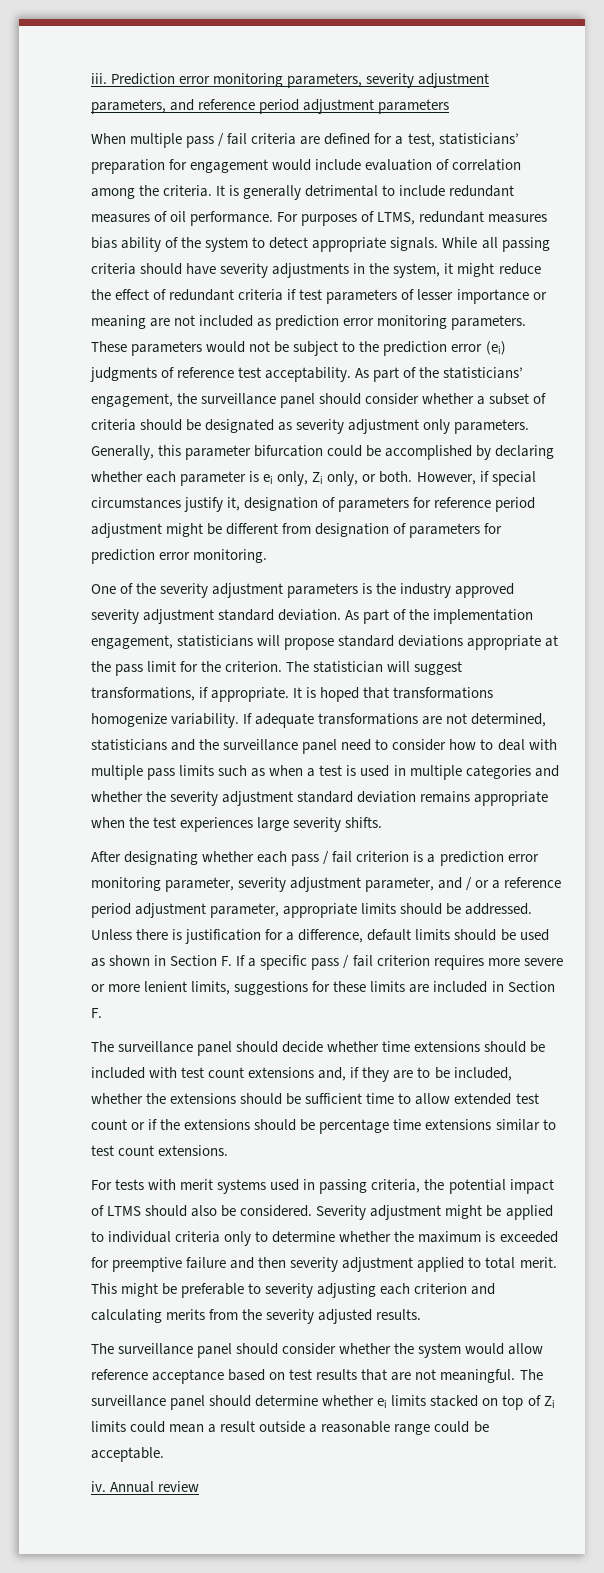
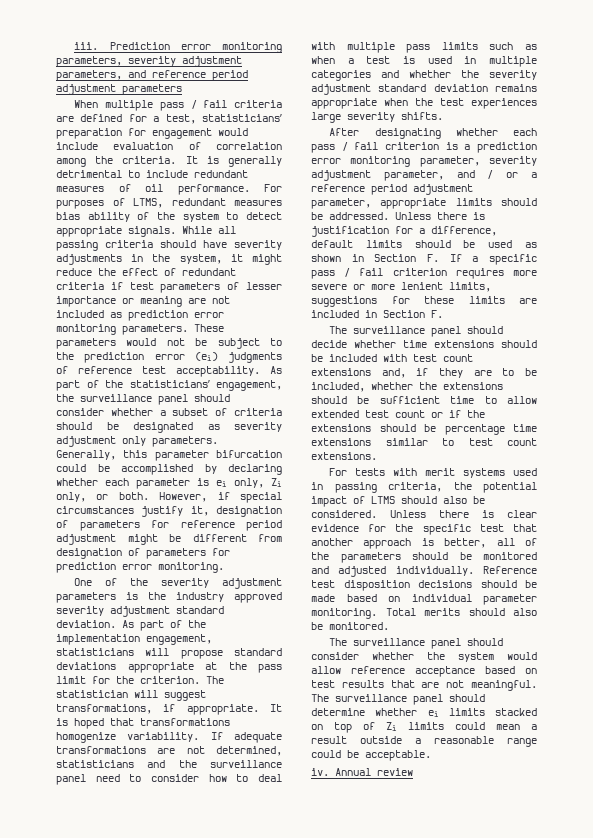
- Severity adjustment might be applied to individual criteria only to determine whether the maximum is exceeded for preemptive failure and then severity adjustment applied to total merit. This might be preferable to severity adjusting each criterion and calculating merits from the severity adjusted results.
+ Unless there is clear evidence for the specific test that another approach is better, all of the parameters should be monitored and adjusted individually. Reference test disposition decisions should be made based on individual parameter monitoring. Total merits should also be monitored.

